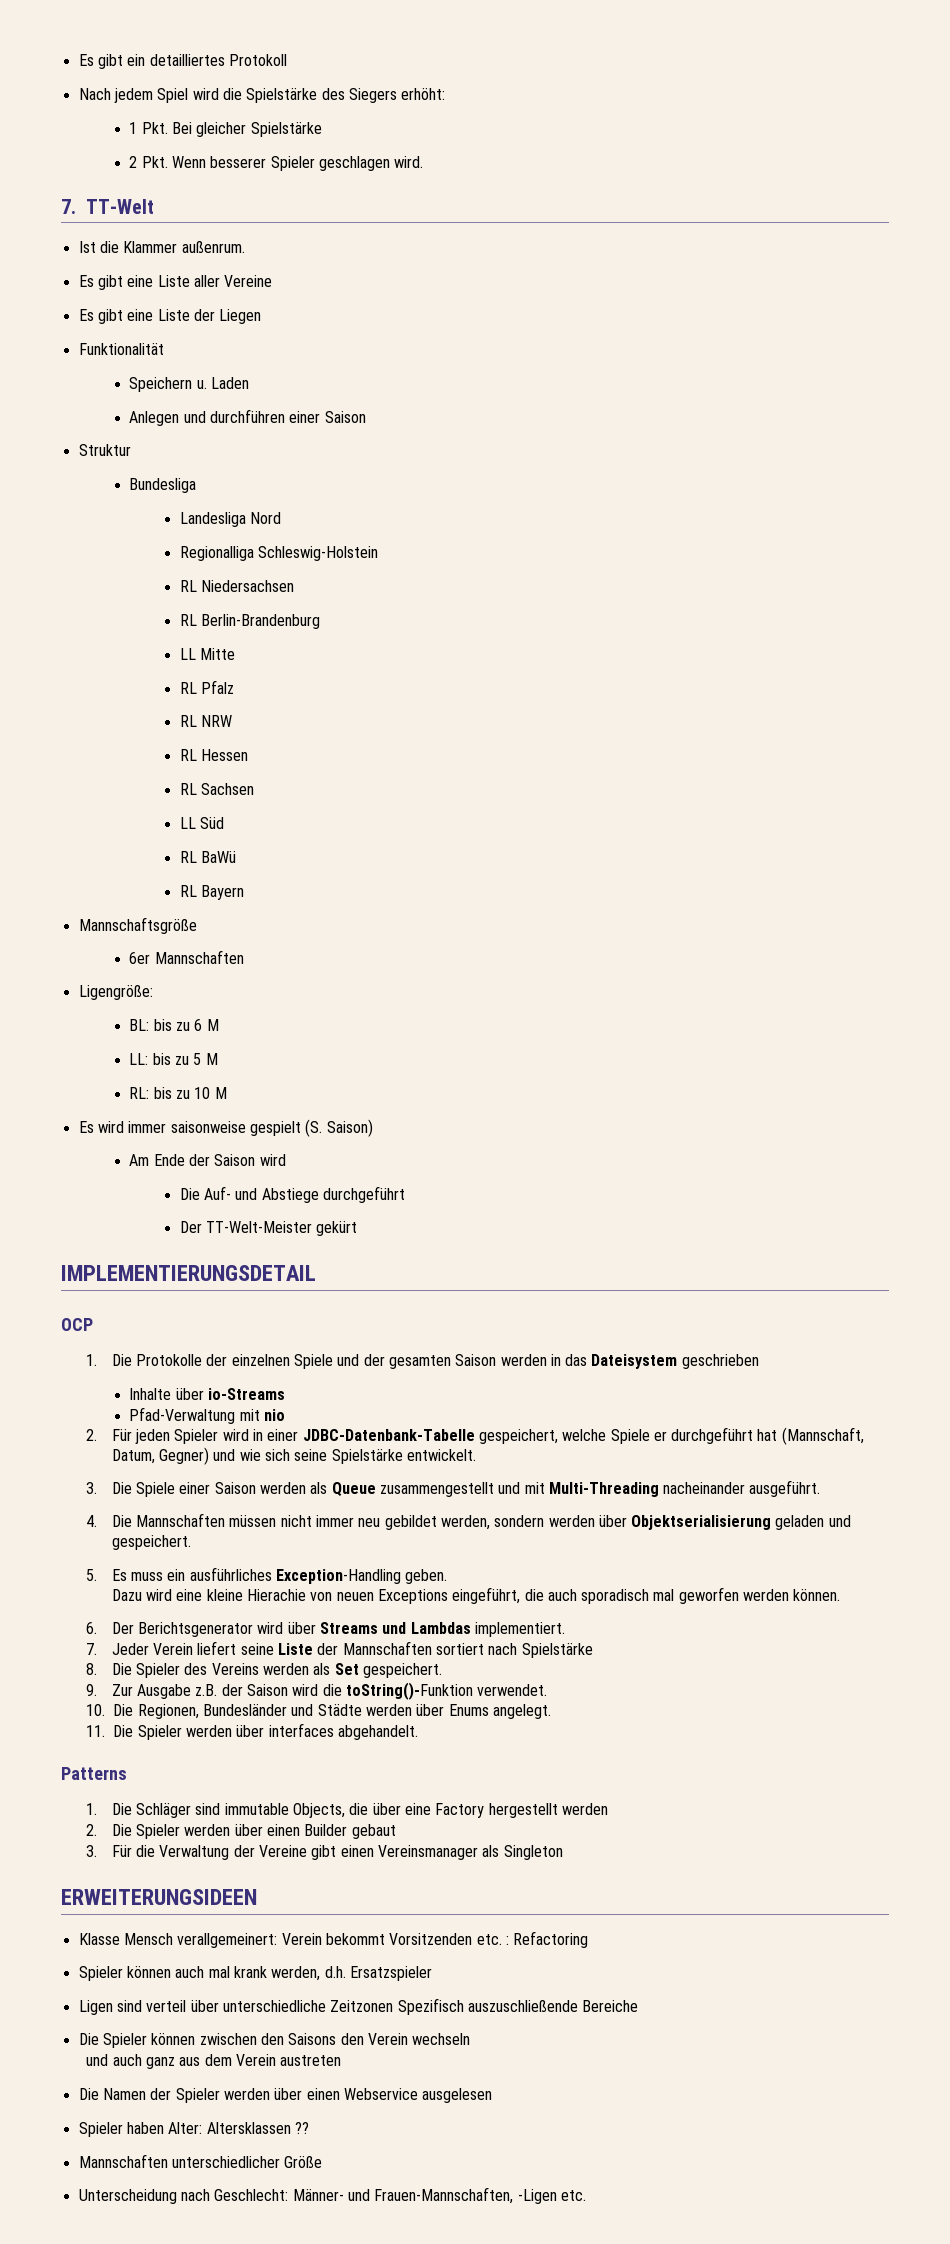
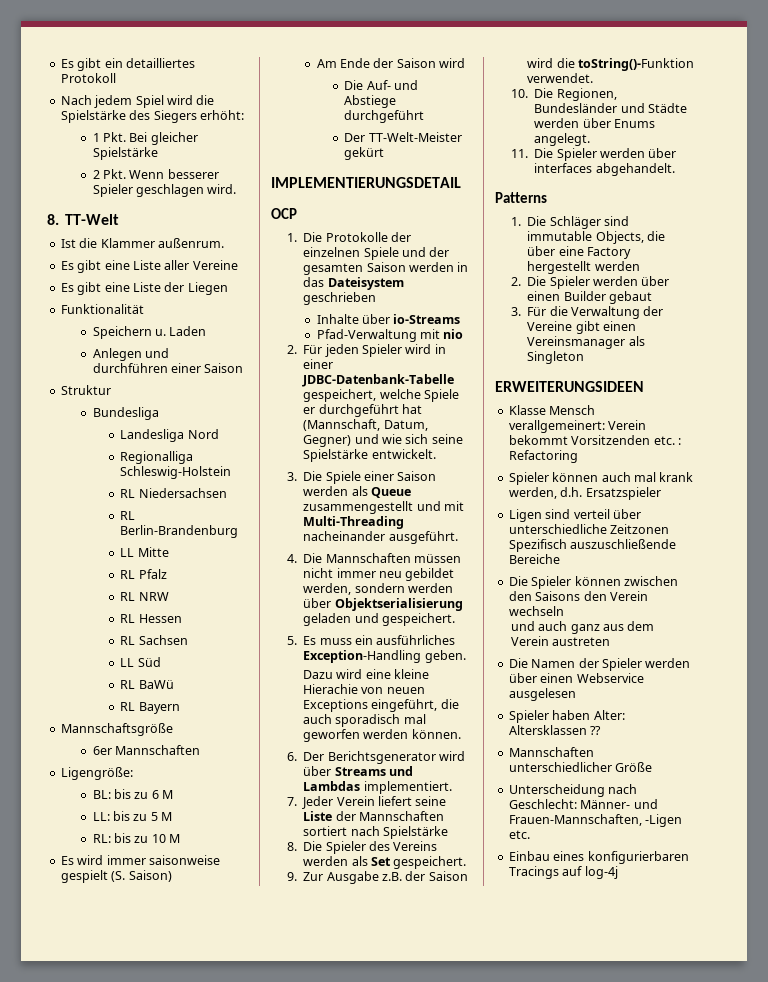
- 7. TT-Welt
+ 8. TT-Welt
+ Einbau eines konfigurierbaren Tracings auf log-4j

